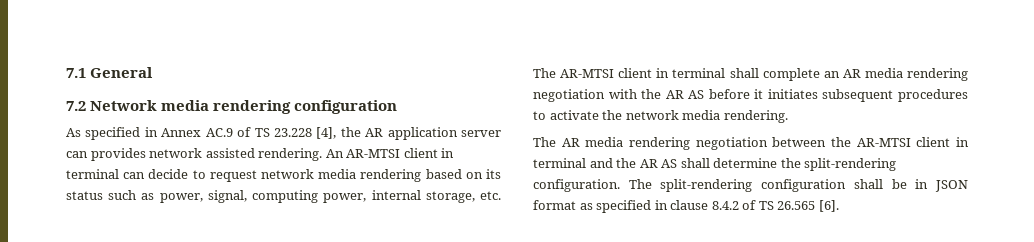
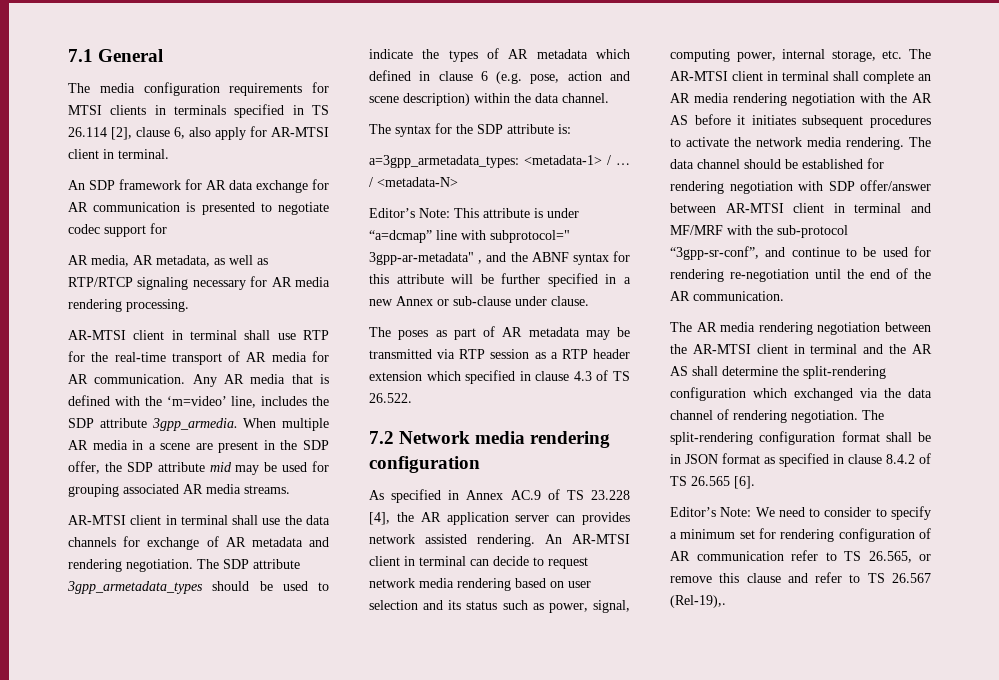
+ The media configuration requirements for MTSI clients in terminals specified in TS 26.114 [2], clause 6, also apply for AR-MTSI client in terminal.
+ An SDP framework for AR data exchange for AR communication is presented to negotiate codec support for
+ AR media, AR metadata, as well as RTP/RTCP signaling necessary for AR media rendering processing.
+ AR-MTSI client in terminal shall use RTP for the real-time transport of AR media for AR communication. Any AR media that is defined with the ‘m=video’ line, includes the SDP attribute 3gpp_armedia. When multiple AR media in a scene are present in the SDP offer, the SDP attribute mid may be used for grouping associated AR media streams.
+ AR-MTSI client in terminal shall use the data channels for exchange of AR metadata and rendering negotiation. The SDP attribute 3gpp_armetadata_types should be used to indicate the types of AR metadata which defined in clause 6 (e.g. pose, action and scene description) within the data channel.
+ The syntax for the SDP attribute is:
+ a=3gpp_armetadata_types: <metadata-1> / … / <metadata-N>
+ Editor’s Note: This attribute is under “a=dcmap” line with subprotocol=" 3gpp-ar-metadata" , and the ABNF syntax for this attribute will be further specified in a new Annex or sub-clause under clause.
+ The poses as part of AR metadata may be transmitted via RTP session as a RTP header extension which specified in clause 4.3 of TS 26.522.
- An AR-MTSI client in terminal can decide to request network media rendering based on its status such as power, signal, computing power, internal storage, etc. The AR-MTSI client in terminal shall complete an AR media rendering negotiation with the AR AS before it initiates subsequent procedures to activate the network media rendering.
+ An AR-MTSI client in terminal can decide to request network media rendering based on user selection and its status such as power, signal, computing power, internal storage, etc. The AR-MTSI client in terminal shall complete an AR media rendering negotiation with the AR AS before it initiates subsequent procedures to activate the network media rendering. The data channel should be established for rendering negotiation with SDP offer/answer between AR-MTSI client in terminal and MF/MRF with the sub-protocol “3gpp-sr-conf”, and continue to be used for rendering re-negotiation until the end of the AR communication.
- The AR media rendering negotiation between the AR-MTSI client in terminal and the AR AS shall determine the split-rendering configuration.
+ The AR media rendering negotiation between the AR-MTSI client in terminal and the AR AS shall determine the split-rendering configuration which exchanged via the data channel of rendering negotiation.
- The split-rendering configuration shall be in JSON format as specified in clause 8.4.2 of TS 26.565 [6].
+ The split-rendering configuration format shall be in JSON format as specified in clause 8.4.2 of TS 26.565 [6].
+ Editor’s Note: We need to consider to specify a minimum set for rendering configuration of AR communication refer to TS 26.565, or remove this clause and refer to TS 26.567 (Rel-19),.

